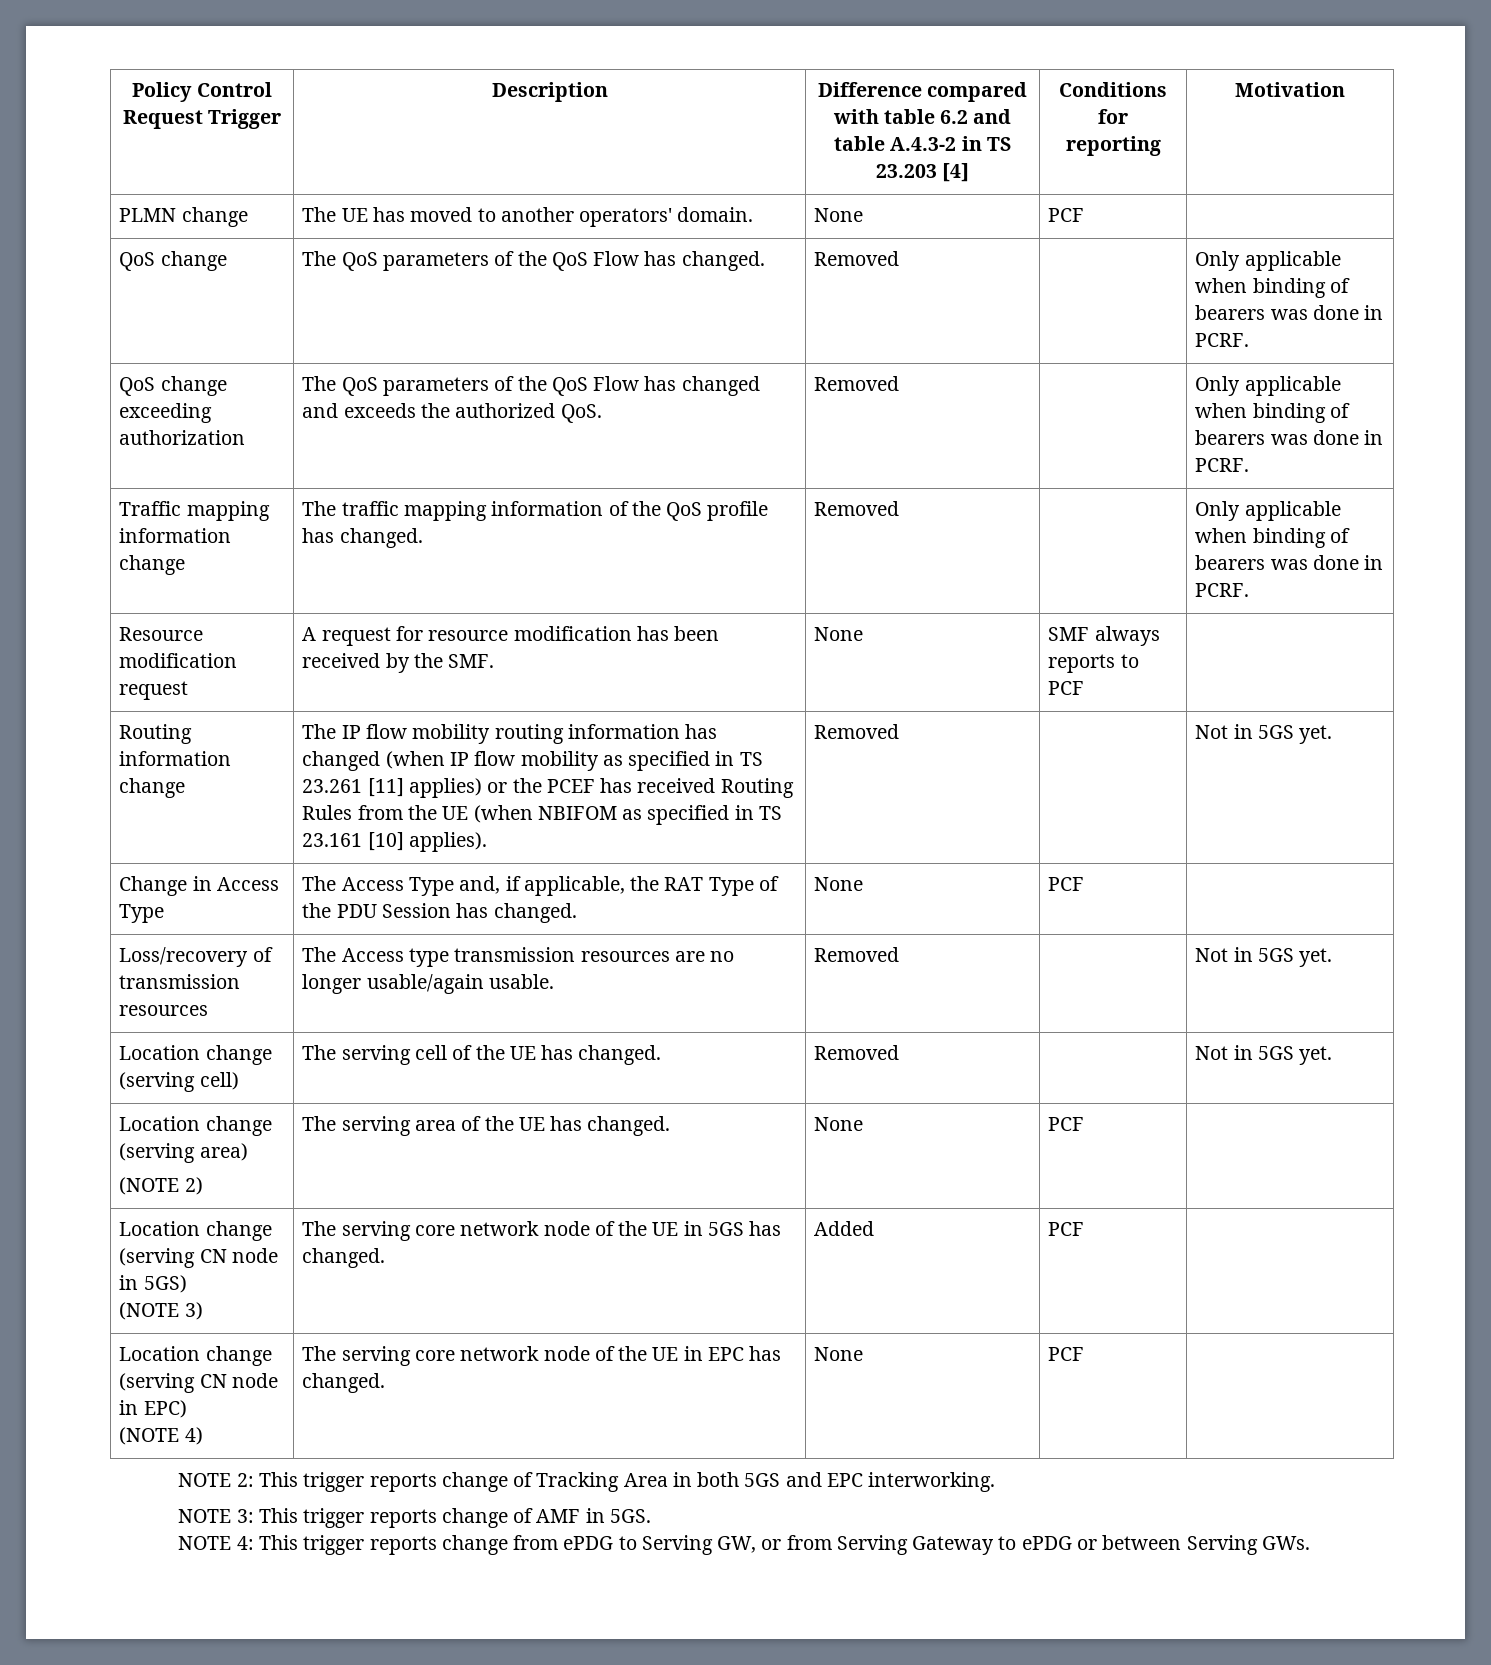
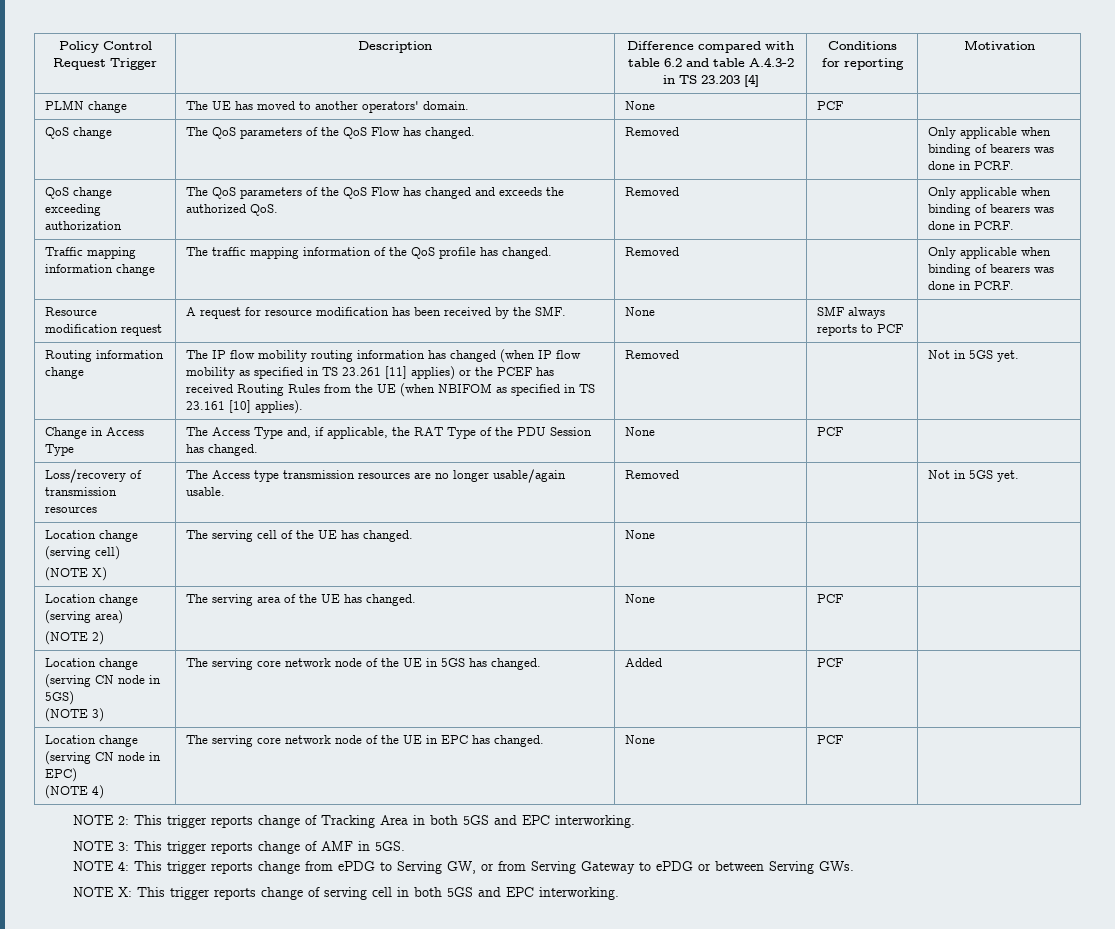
- Location change (serving cell) | The serving cell of the UE has changed. | Removed | | Not in 5GS yet.
+ Location change (serving cell)
+ (NOTE X) | The serving cell of the UE has changed. | None | |
+ NOTE X: This trigger reports change of serving cell in both 5GS and EPC interworking.

